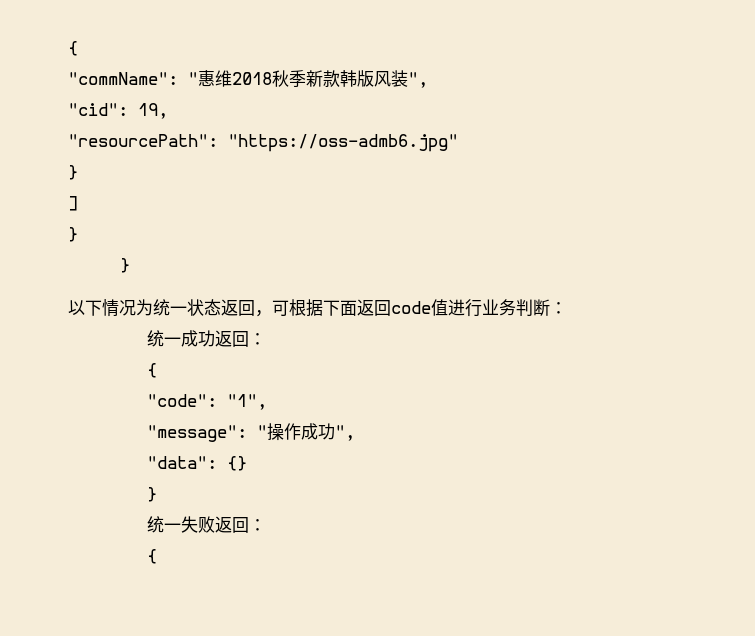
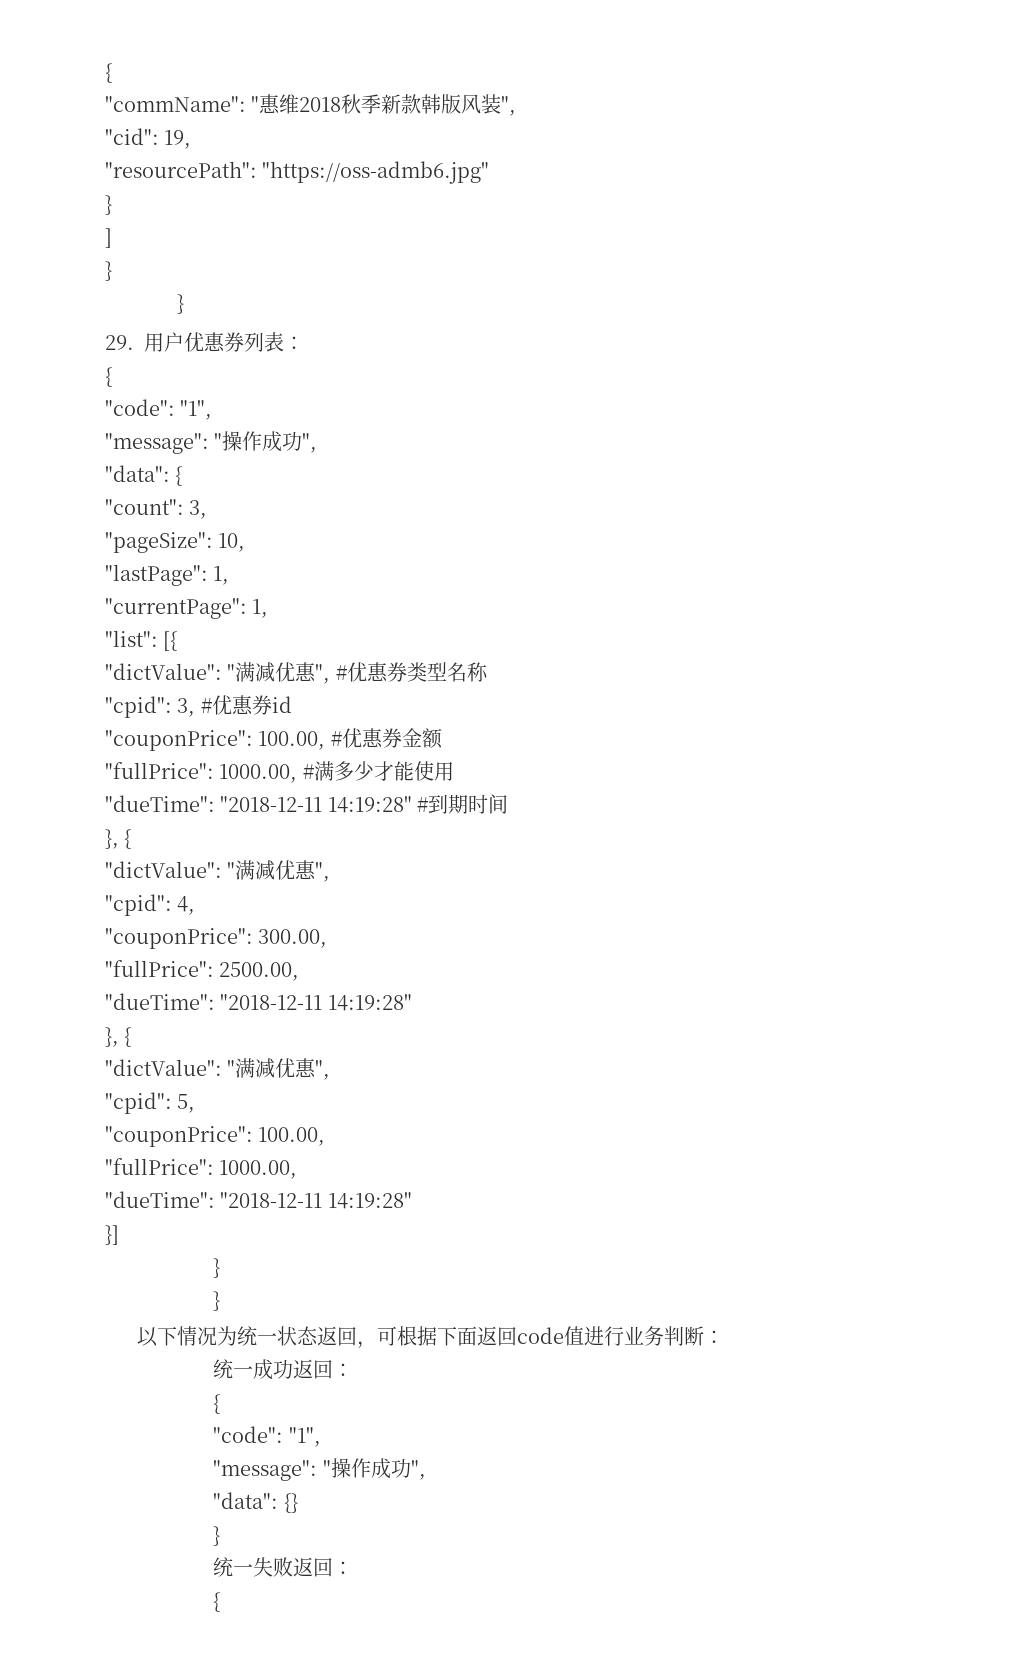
+ 29.用户优惠券列表：
+ {
+ "code": "1",
+ "message": "操作成功",
+ "data": {
+ "count": 3,
+ "pageSize": 10,
+ "lastPage": 1,
+ "currentPage": 1,
+ "list": [{
+ "dictValue": "满减优惠", #优惠券类型名称
+ "cpid": 3, #优惠券id
+ "couponPrice": 100.00, #优惠券金额
+ "fullPrice": 1000.00, #满多少才能使用
+ "dueTime": "2018-12-11 14:19:28" #到期时间
+ }, {
+ "dictValue": "满减优惠",
+ "cpid": 4,
+ "couponPrice": 300.00,
+ "fullPrice": 2500.00,
+ "dueTime": "2018-12-11 14:19:28"
+ }, {
+ "dictValue": "满减优惠",
+ "cpid": 5,
+ "couponPrice": 100.00,
+ "fullPrice": 1000.00,
+ "dueTime": "2018-12-11 14:19:28"
+ }]
+ }
+ }

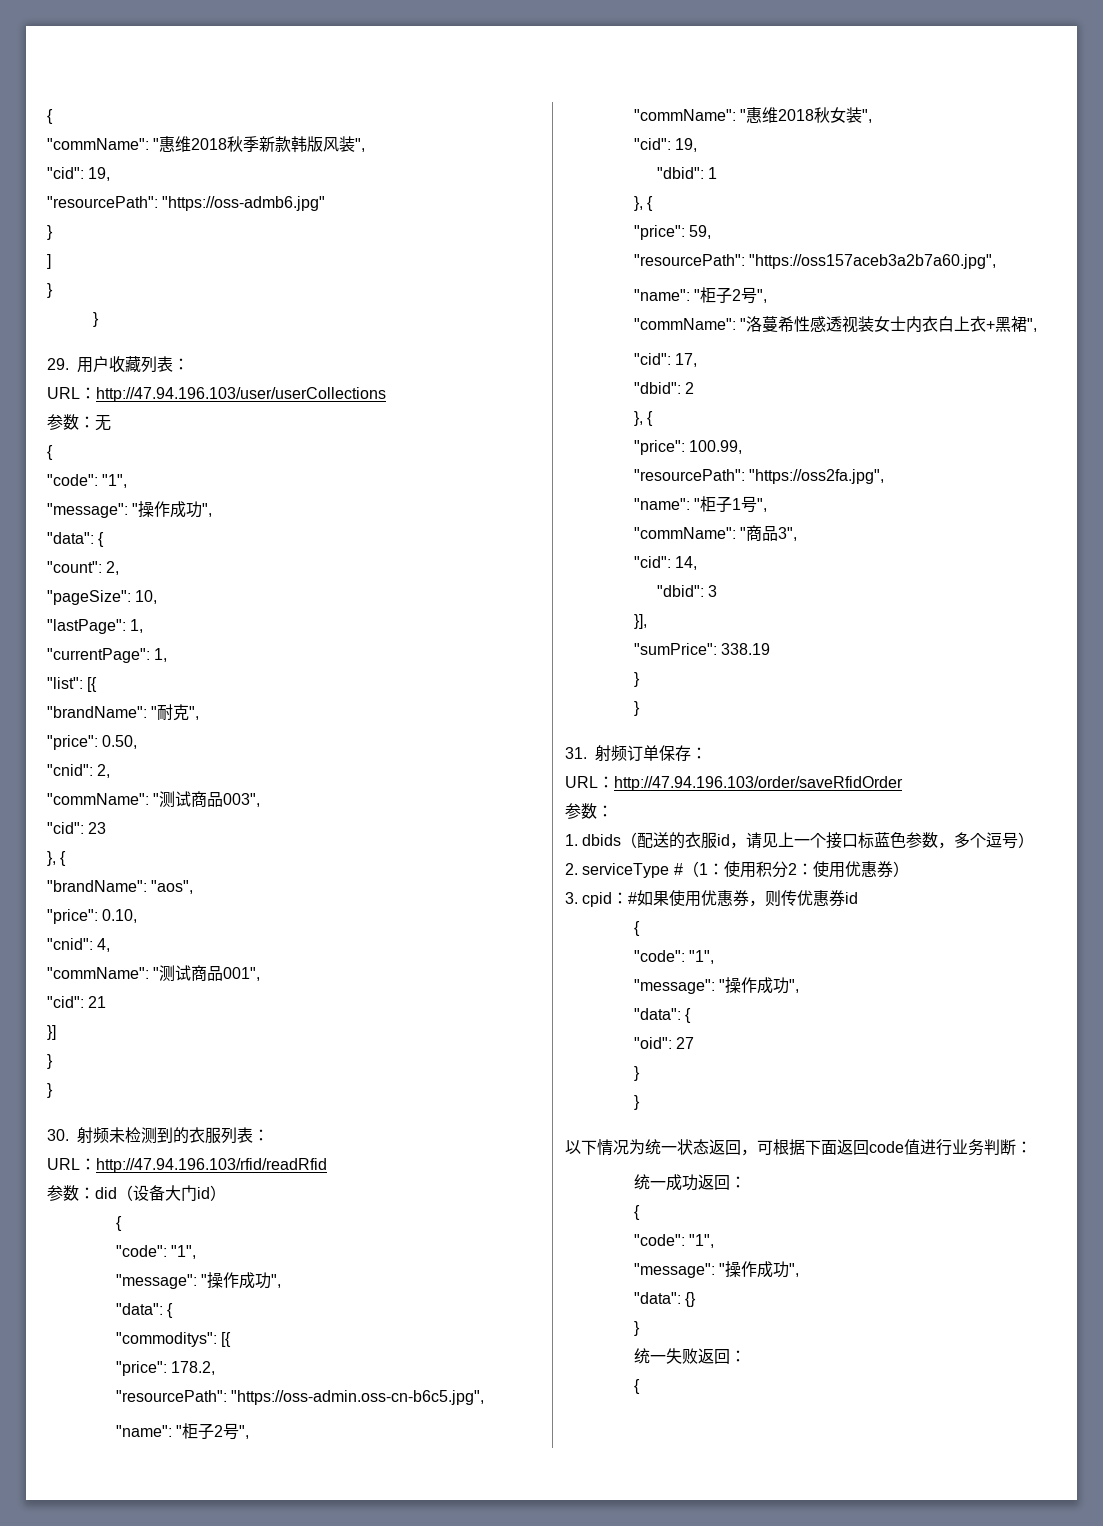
- 29.用户优惠券列表：
+ 29.用户收藏列表：
+ URL：http://47.94.196.103/user/userCollections
+ 参数：无
- "count": 3,
+ "count": 2,
- "dictValue": "满减优惠", #优惠券类型名称
- "cpid": 3, #优惠券id
- "couponPrice": 100.00, #优惠券金额
- "fullPrice": 1000.00, #满多少才能使用
- "dueTime": "2018-12-11 14:19:28" #到期时间
+ "brandName": "耐克",
+ "price": 0.50,
+ "cnid": 2,
+ "commName": "测试商品003",
+ "cid": 23
  }, {
- "dictValue": "满减优惠",
- "cpid": 4,
- "couponPrice": 300.00,
- "fullPrice": 2500.00,
- "dueTime": "2018-12-11 14:19:28"
+ "brandName": "aos",
+ "price": 0.10,
+ "cnid": 4,
+ "commName": "测试商品001",
+ "cid": 21
+ }]
+ }
+ }
+ 30.射频未检测到的衣服列表：
+ URL：http://47.94.196.103/rfid/readRfid
+ 参数：did（设备大门id）
+ {
+ "code": "1",
+ "message": "操作成功",
+ "data": {
+ "commoditys": [{
+ "price": 178.2,
+ "resourcePath": "https://oss-admin.oss-cn-b6c5.jpg",
+ "name": "柜子2号",
+ "commName": "惠维2018秋女装",
+ "cid": 19,
+ "dbid": 1
  }, {
- "dictValue": "满减优惠",
- "cpid": 5,
- "couponPrice": 100.00,
- "fullPrice": 1000.00,
- "dueTime": "2018-12-11 14:19:28"
- }]
+ "price": 59,
+ "resourcePath": "https://oss157aceb3a2b7a60.jpg",
+ "name": "柜子2号",
+ "commName": "洛蔓希性感透视装女士内衣白上衣+黑裙",
+ "cid": 17,
+ "dbid": 2
+ }, {
+ "price": 100.99,
+ "resourcePath": "https://oss2fa.jpg",
+ "name": "柜子1号",
+ "commName": "商品3",
+ "cid": 14,
+ "dbid": 3
+ }],
+ "sumPrice": 338.19
+ }
+ }
+ 31.射频订单保存：
+ URL：http://47.94.196.103/order/saveRfidOrder
+ 参数：
+ 1. dbids（配送的衣服id，请见上一个接口标蓝色参数，多个逗号）
+ 2. serviceType #（1：使用积分2：使用优惠券）
+ 3. cpid：#如果使用优惠券，则传优惠券id
+ {
+ "code": "1",
+ "message": "操作成功",
+ "data": {
+ "oid": 27

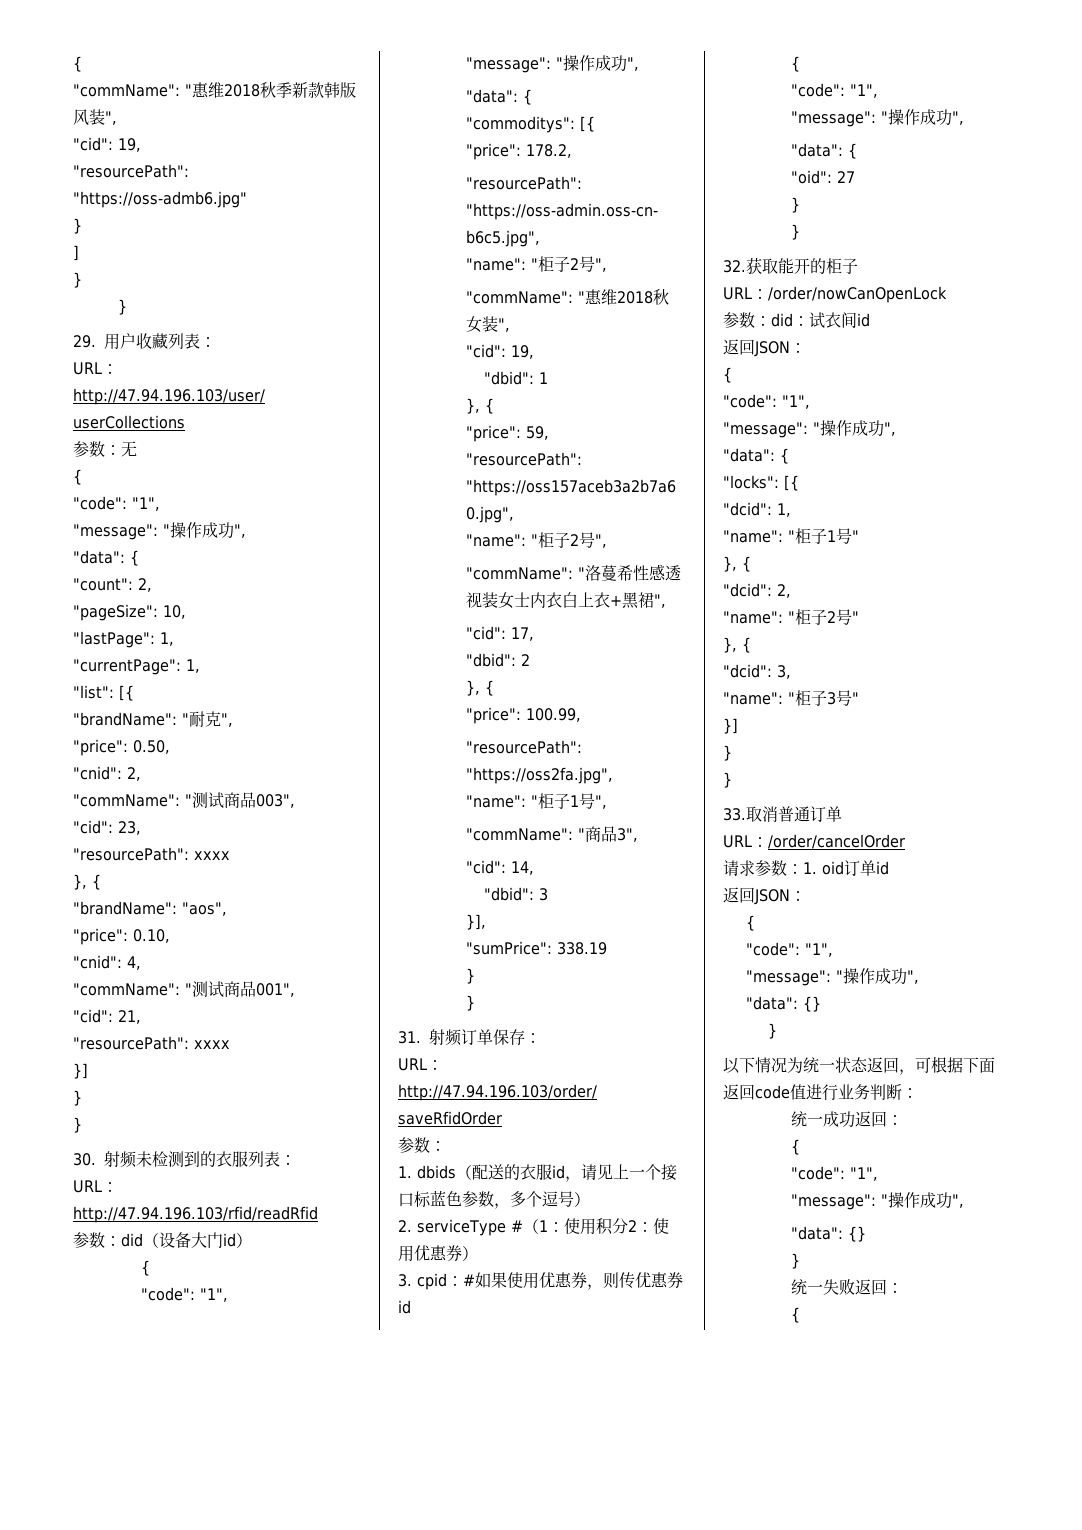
- "cid": 23
+ "cid": 23,
+ "resourcePath": xxxx
- "cid": 21
+ "cid": 21,
+ "resourcePath": xxxx
+ 32.获取能开的柜子
+ URL：/order/nowCanOpenLock
+ 参数：did：试衣间id
+ 返回JSON：
+ {
+ "code": "1",
+ "message": "操作成功",
+ "data": {
+ "locks": [{
+ "dcid": 1,
+ "name": "柜子1号"
+ }, {
+ "dcid": 2,
+ "name": "柜子2号"
+ }, {
+ "dcid": 3,
+ "name": "柜子3号"
+ }]
+ }
+ }
+ 33.取消普通订单
+ URL：/order/cancelOrder
+ 请求参数：1. oid订单id
+ 返回JSON：
+ {
+ "code": "1",
+ "message": "操作成功",
+ "data": {}
+ }

